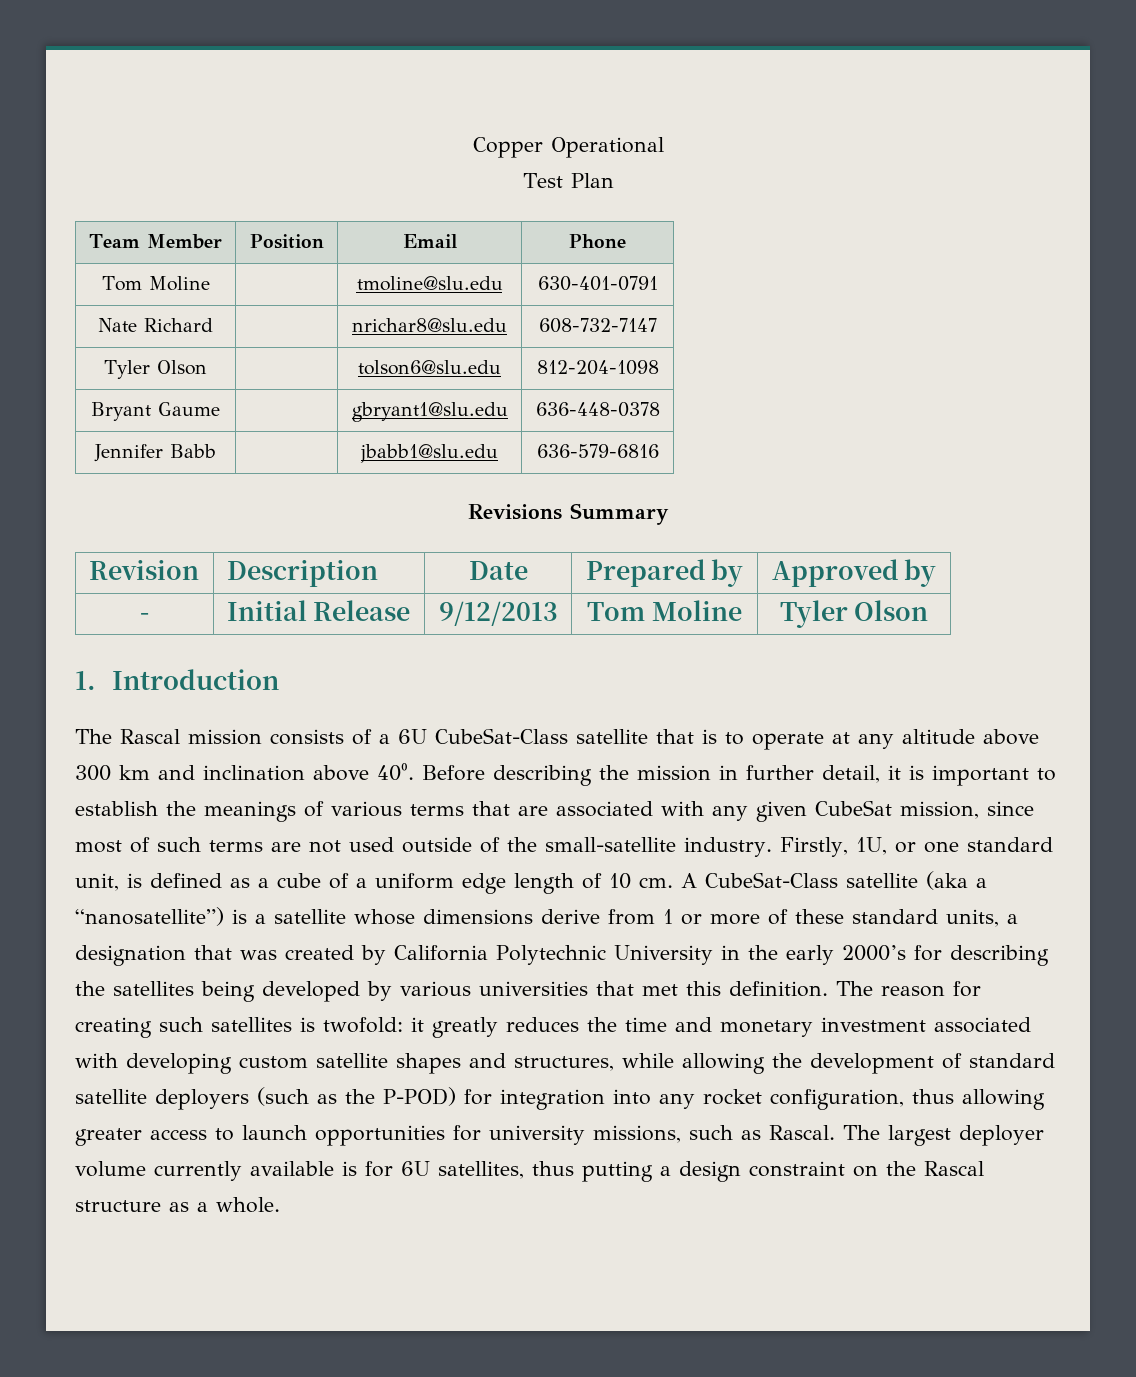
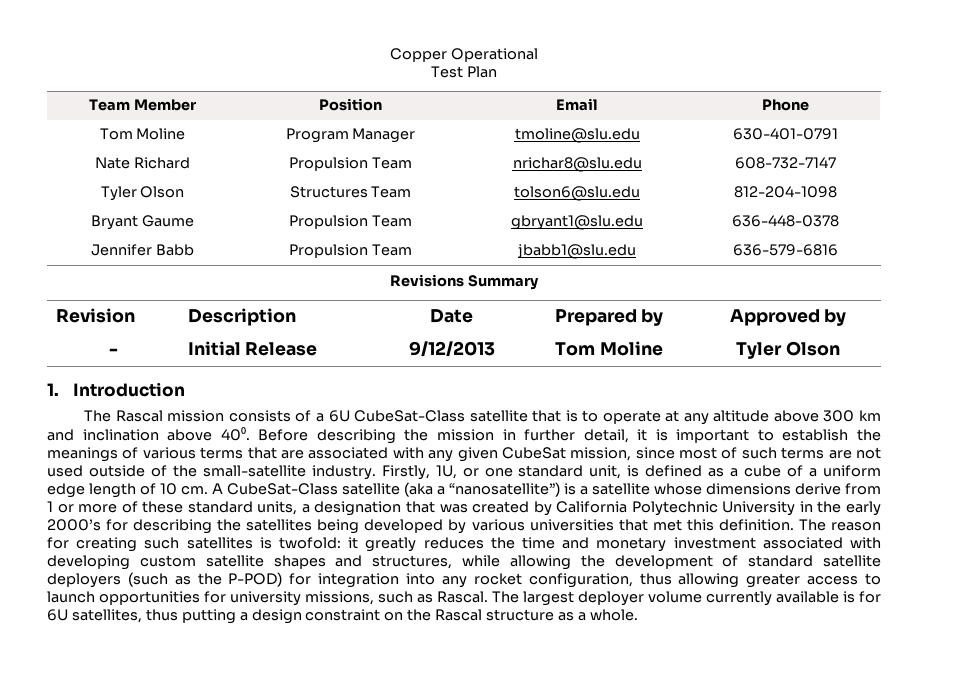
- Tom Moline | | tmoline@slu.edu | 630-401-0791
+ Tom Moline | Program Manager | tmoline@slu.edu | 630-401-0791
- Nate Richard | | nrichar8@slu.edu | 608-732-7147
+ Nate Richard | Propulsion Team | nrichar8@slu.edu | 608-732-7147
- Tyler Olson | | tolson6@slu.edu | 812-204-1098
+ Tyler Olson | Structures Team | tolson6@slu.edu | 812-204-1098
- Bryant Gaume | | gbryant1@slu.edu | 636-448-0378
+ Bryant Gaume | Propulsion Team | gbryant1@slu.edu | 636-448-0378
- Jennifer Babb | | jbabb1@slu.edu | 636-579-6816
+ Jennifer Babb | Propulsion Team | jbabb1@slu.edu | 636-579-6816

